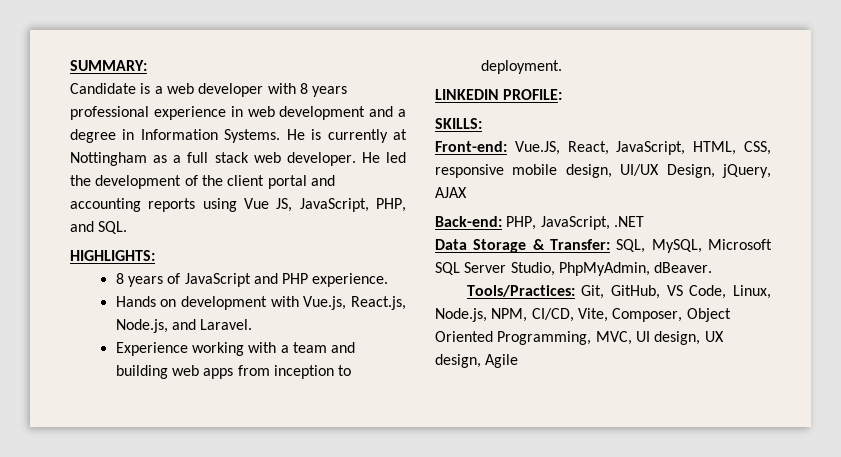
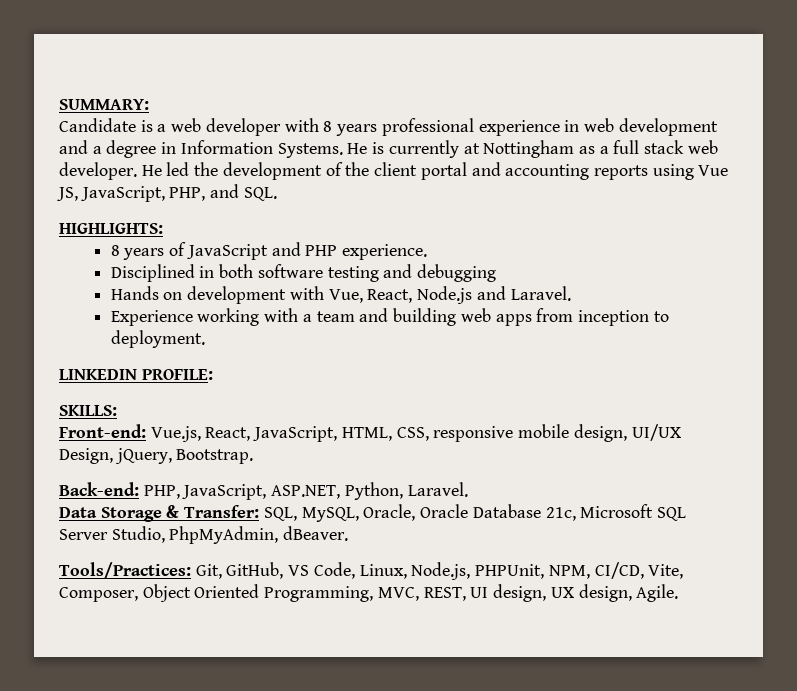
+ Disciplined in both software testing and debugging
- Hands on development with Vue.js, React.js, Node.js, and Laravel.
+ Hands on development with Vue, React, Node.js and Laravel.
- Front-end: Vue.JS, React, JavaScript, HTML, CSS, responsive mobile design, UI/UX Design, jQuery, AJAX
+ Front-end: Vue.js, React, JavaScript, HTML, CSS, responsive mobile design, UI/UX Design, jQuery, Bootstrap.
- Back-end: PHP, JavaScript, .NET
+ Back-end: PHP, JavaScript, ASP.NET, Python, Laravel.
- Data Storage & Transfer: SQL, MySQL, Microsoft SQL Server Studio, PhpMyAdmin, dBeaver.
+ Data Storage & Transfer: SQL, MySQL, Oracle, Oracle Database 21c, Microsoft SQL Server Studio, PhpMyAdmin, dBeaver.
- Tools/Practices: Git, GitHub, VS Code, Linux, Node.js, NPM, CI/CD, Vite, Composer, Object Oriented Programming, MVC, UI design, UX design, Agile
+ Tools/Practices: Git, GitHub, VS Code, Linux, Node.js, PHPUnit, NPM, CI/CD, Vite, Composer, Object Oriented Programming, MVC, REST, UI design, UX design, Agile.

